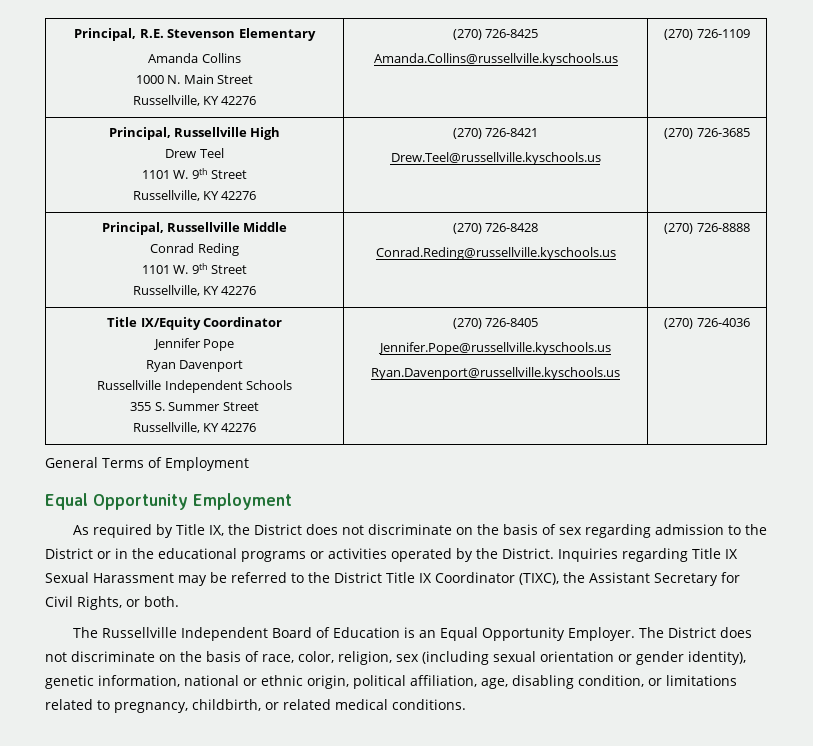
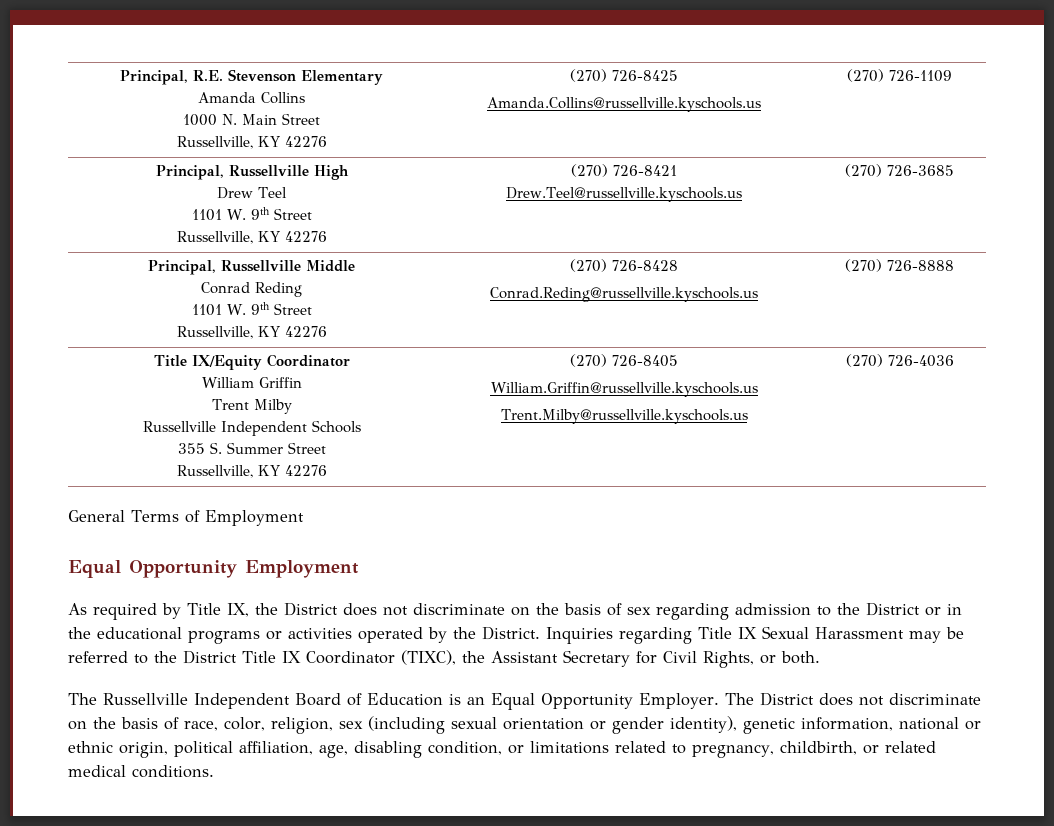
  Title IX/Equity Coordinator
- Jennifer Pope
- Ryan Davenport
+ William Griffin
+ Trent Milby
  Russellville Independent Schools
  355 S. Summer Street
  Russellville, KY 42276 | (270) 726-8405
- Jennifer.Pope@russellville.kyschools.us
- Ryan.Davenport@russellville.kyschools.us | (270) 726-4036
+ William.Griffin@russellville.kyschools.us
+ Trent.Milby@russellville.kyschools.us | (270) 726-4036

